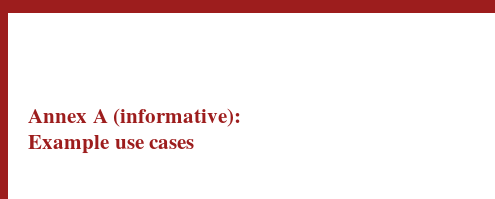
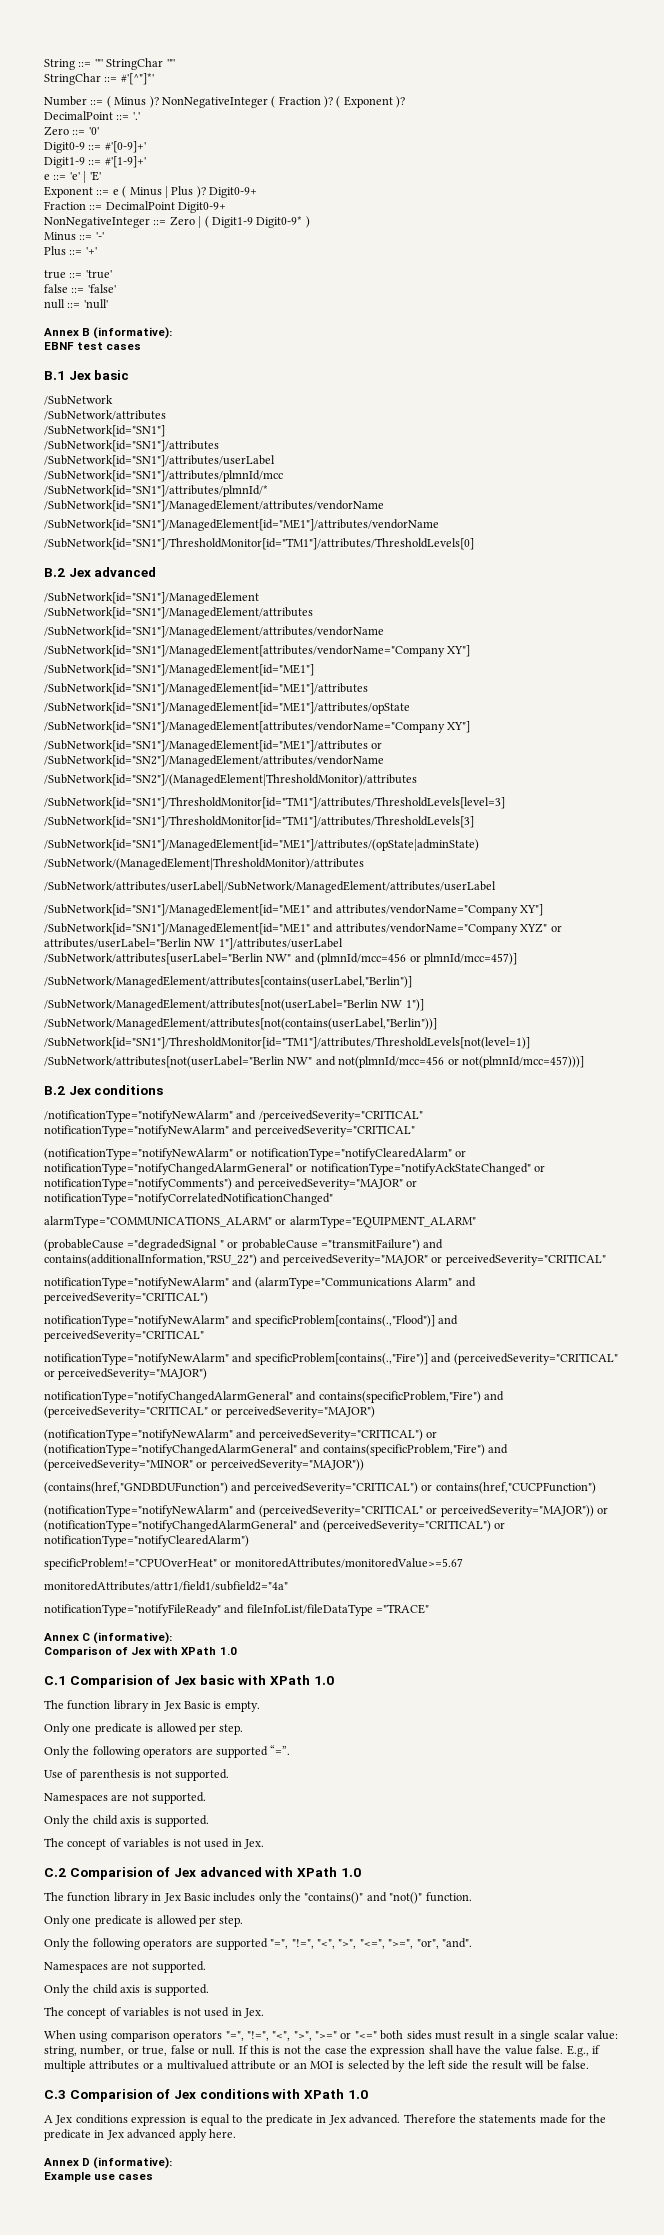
- Annex A (informative):
+ String ::= '"' StringChar '"'
+ StringChar ::= #'[^"]*'
+ Number ::= ( Minus )? NonNegativeInteger ( Fraction )? ( Exponent )?
+ DecimalPoint ::= '.'
+ Zero ::= '0'
+ Digit0-9 ::= #'[0-9]+'
+ Digit1-9 ::= #'[1-9]+'
+ e ::= 'e' | 'E'
+ Exponent ::= e ( Minus | Plus )? Digit0-9+
+ Fraction ::= DecimalPoint Digit0-9+
+ NonNegativeInteger ::= Zero | ( Digit1-9 Digit0-9* )
+ Minus ::= '-'
+ Plus ::= '+'
+ true ::= 'true'
+ false ::= 'false'
+ null ::= 'null'
+ Annex B (informative):
+ EBNF test cases
+ B.1 Jex basic
+ /SubNetwork
+ /SubNetwork/attributes
+ /SubNetwork[id="SN1"]
+ /SubNetwork[id="SN1"]/attributes
+ /SubNetwork[id="SN1"]/attributes/userLabel
+ /SubNetwork[id="SN1"]/attributes/plmnId/mcc
+ /SubNetwork[id="SN1"]/attributes/plmnId/*
+ /SubNetwork[id="SN1"]/ManagedElement/attributes/vendorName
+ /SubNetwork[id="SN1"]/ManagedElement[id="ME1"]/attributes/vendorName
+ /SubNetwork[id="SN1"]/ThresholdMonitor[id="TM1"]/attributes/ThresholdLevels[0]
+ B.2 Jex advanced
+ /SubNetwork[id="SN1"]/ManagedElement
+ /SubNetwork[id="SN1"]/ManagedElement/attributes
+ /SubNetwork[id="SN1"]/ManagedElement/attributes/vendorName
+ /SubNetwork[id="SN1"]/ManagedElement[attributes/vendorName="Company XY"]
+ /SubNetwork[id="SN1"]/ManagedElement[id="ME1"]
+ /SubNetwork[id="SN1"]/ManagedElement[id="ME1"]/attributes
+ /SubNetwork[id="SN1"]/ManagedElement[id="ME1"]/attributes/opState
+ /SubNetwork[id="SN1"]/ManagedElement[attributes/vendorName="Company XY"]
+ /SubNetwork[id="SN1"]/ManagedElement[id="ME1"]/attributes or /SubNetwork[id="SN2"]/ManagedElement/attributes/vendorName
+ /SubNetwork[id="SN2"]/(ManagedElement|ThresholdMonitor)/attributes
+ /SubNetwork[id="SN1"]/ThresholdMonitor[id="TM1"]/attributes/ThresholdLevels[level=3]
+ /SubNetwork[id="SN1"]/ThresholdMonitor[id="TM1"]/attributes/ThresholdLevels[3]
+ /SubNetwork[id="SN1"]/ManagedElement[id="ME1"]/attributes/(opState|adminState)
+ /SubNetwork/(ManagedElement|ThresholdMonitor)/attributes
+ /SubNetwork/attributes/userLabel|/SubNetwork/ManagedElement/attributes/userLabel
+ /SubNetwork[id="SN1"]/ManagedElement[id="ME1" and attributes/vendorName="Company XY"]
+ /SubNetwork[id="SN1"]/ManagedElement[id="ME1" and attributes/vendorName="Company XYZ" or attributes/userLabel="Berlin NW 1"]/attributes/userLabel
+ /SubNetwork/attributes[userLabel="Berlin NW" and (plmnId/mcc=456 or plmnId/mcc=457)]
+ /SubNetwork/ManagedElement/attributes[contains(userLabel,"Berlin")]
+ /SubNetwork/ManagedElement/attributes[not(userLabel="Berlin NW 1")]
+ /SubNetwork/ManagedElement/attributes[not(contains(userLabel,"Berlin"))]
+ /SubNetwork[id="SN1"]/ThresholdMonitor[id="TM1"]/attributes/ThresholdLevels[not(level=1)]
+ /SubNetwork/attributes[not(userLabel="Berlin NW" and not(plmnId/mcc=456 or not(plmnId/mcc=457)))]
+ B.2 Jex conditions
+ /notificationType="notifyNewAlarm" and /perceivedSeverity="CRITICAL"
+ notificationType="notifyNewAlarm" and perceivedSeverity="CRITICAL"
+ (notificationType="notifyNewAlarm" or notificationType="notifyClearedAlarm" or notificationType="notifyChangedAlarmGeneral" or notificationType="notifyAckStateChanged" or notificationType="notifyComments") and perceivedSeverity="MAJOR" or notificationType="notifyCorrelatedNotificationChanged"
+ alarmType="COMMUNICATIONS_ALARM" or alarmType="EQUIPMENT_ALARM"
+ (probableCause ="degradedSignal " or probableCause ="transmitFailure") and contains(additionalInformation,"RSU_22") and perceivedSeverity="MAJOR" or perceivedSeverity="CRITICAL"
+ notificationType="notifyNewAlarm" and (alarmType="Communications Alarm" and perceivedSeverity="CRITICAL")
+ notificationType="notifyNewAlarm" and specificProblem[contains(.,"Flood")] and perceivedSeverity="CRITICAL"
+ notificationType="notifyNewAlarm" and specificProblem[contains(.,"Fire")] and (perceivedSeverity="CRITICAL" or perceivedSeverity="MAJOR")
+ notificationType="notifyChangedAlarmGeneral" and contains(specificProblem,"Fire") and (perceivedSeverity="CRITICAL" or perceivedSeverity="MAJOR")
+ (notificationType="notifyNewAlarm" and perceivedSeverity="CRITICAL") or (notificationType="notifyChangedAlarmGeneral" and contains(specificProblem,"Fire") and (perceivedSeverity="MINOR" or perceivedSeverity="MAJOR"))
+ (contains(href,"GNDBDUFunction") and perceivedSeverity="CRITICAL") or contains(href,"CUCPFunction")
+ (notificationType="notifyNewAlarm" and (perceivedSeverity="CRITICAL" or perceivedSeverity="MAJOR")) or (notificationType="notifyChangedAlarmGeneral" and (perceivedSeverity="CRITICAL") or notificationType="notifyClearedAlarm")
+ specificProblem!="CPUOverHeat" or monitoredAttributes/monitoredValue>=5.67
+ monitoredAttributes/attr1/field1/subfield2="4a"
+ notificationType="notifyFileReady" and fileInfoList/fileDataType ="TRACE"
+ Annex C (informative):
+ Comparison of Jex with XPath 1.0
+ C.1 Comparision of Jex basic with XPath 1.0
+ The function library in Jex Basic is empty.
+ Only one predicate is allowed per step.
+ Only the following operators are supported “=”.
+ Use of parenthesis is not supported.
+ Namespaces are not supported.
+ Only the child axis is supported.
+ The concept of variables is not used in Jex.
+ C.2 Comparision of Jex advanced with XPath 1.0
+ The function library in Jex Basic includes only the "contains()" and "not()" function.
+ Only one predicate is allowed per step.
+ Only the following operators are supported "=", "!=", "<", ">", "<=", ">=", "or", "and".
+ Namespaces are not supported.
+ Only the child axis is supported.
+ The concept of variables is not used in Jex.
+ When using comparison operators "=", "!=", "<", ">", ">=" or "<=" both sides must result in a single scalar value: string, number, or true, false or null. If this is not the case the expression shall have the value false. E.g., if multiple attributes or a multivalued attribute or an MOI is selected by the left side the result will be false.
+ C.3 Comparision of Jex conditions with XPath 1.0
+ A Jex conditions expression is equal to the predicate in Jex advanced. Therefore the statements made for the predicate in Jex advanced apply here.
+ Annex D (informative):

